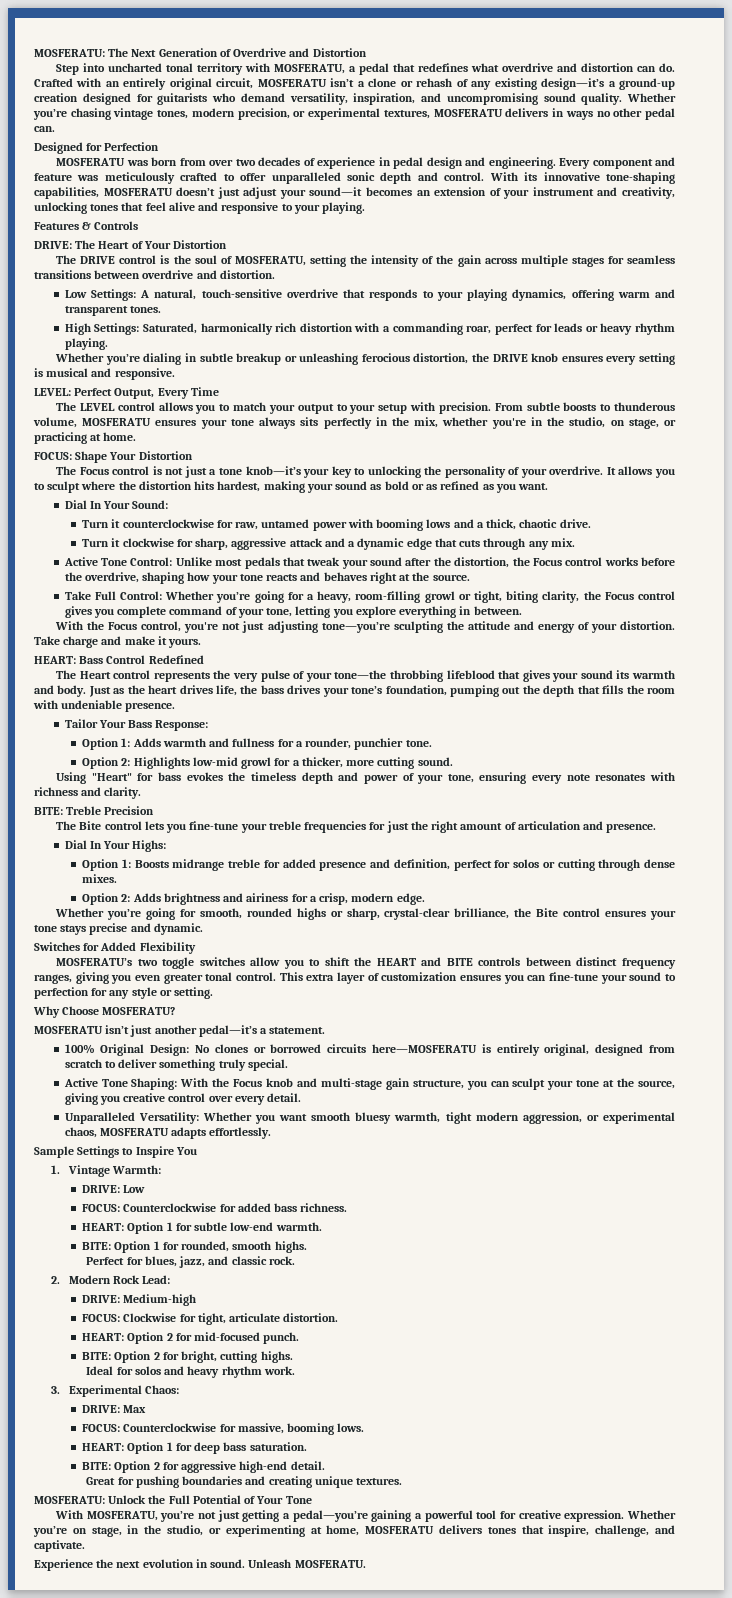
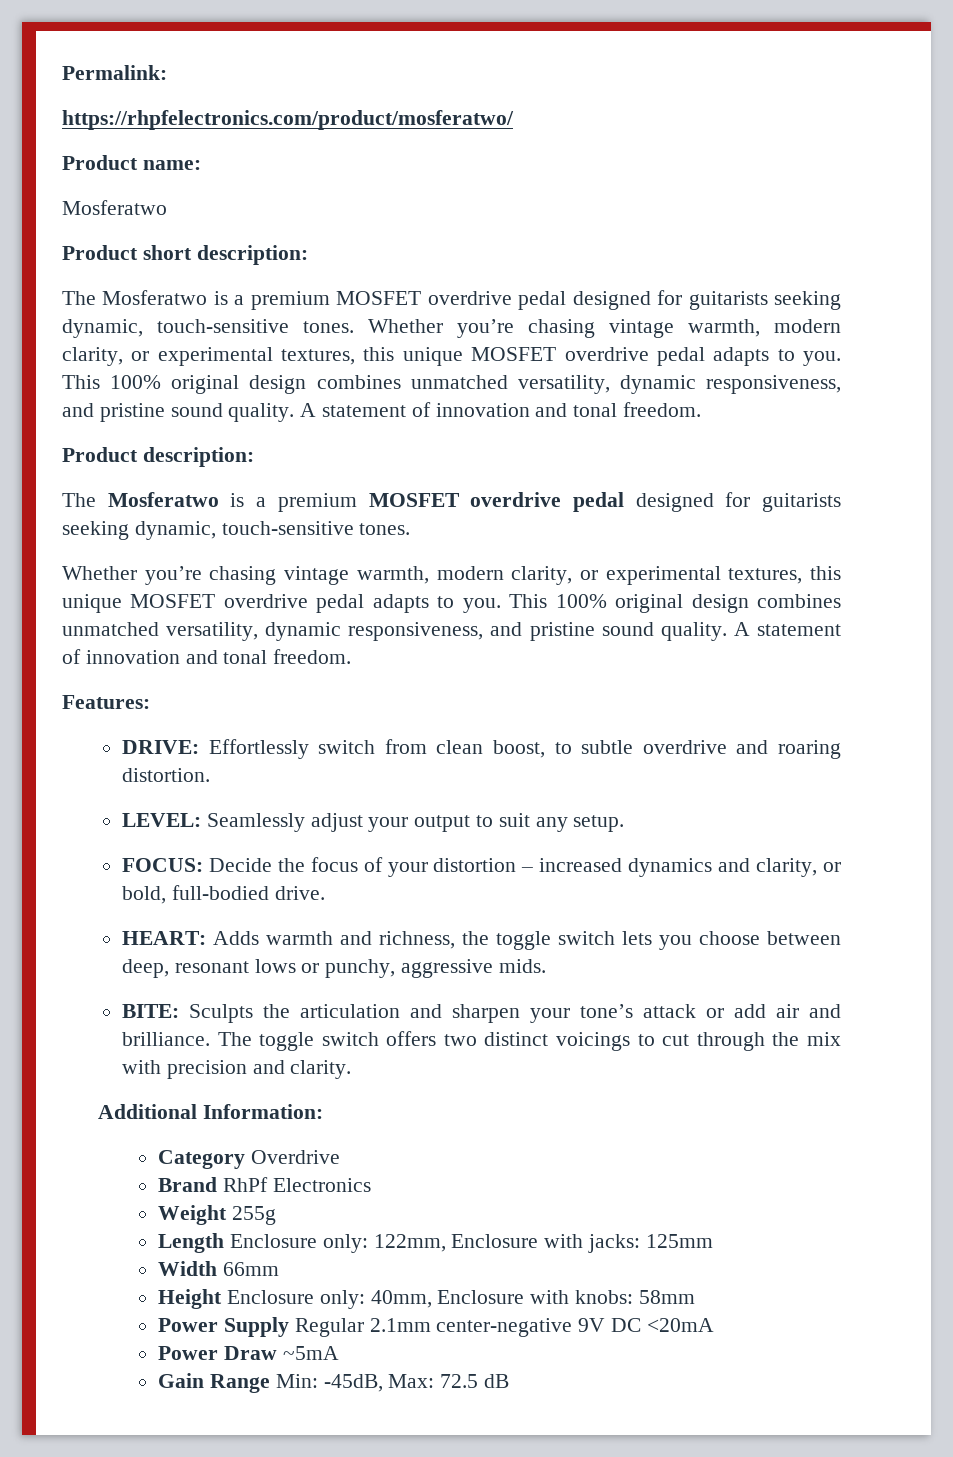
- MOSFERATU: The Next Generation of Overdrive and Distortion
- Step into uncharted tonal territory with MOSFERATU, a pedal that redefines what overdrive and distortion can do. Crafted with an entirely original circuit, MOSFERATU isn’t a clone or rehash of any existing design—it’s a ground-up creation designed for guitarists who demand versatility, inspiration, and uncompromising sound quality. Whether you’re chasing vintage tones, modern precision, or experimental textures, MOSFERATU delivers in ways no other pedal can.
- Designed for Perfection
- MOSFERATU was born from over two decades of experience in pedal design and engineering. Every component and feature was meticulously crafted to offer unparalleled sonic depth and control. With its innovative tone-shaping capabilities, MOSFERATU doesn’t just adjust your sound—it becomes an extension of your instrument and creativity, unlocking tones that feel alive and responsive to your playing.
- Features & Controls
- DRIVE: The Heart of Your Distortion
- The DRIVE control is the soul of MOSFERATU, setting the intensity of the gain across multiple stages for seamless transitions between overdrive and distortion.
- Low Settings: A natural, touch-sensitive overdrive that responds to your playing dynamics, offering warm and transparent tones.
- High Settings: Saturated, harmonically rich distortion with a commanding roar, perfect for leads or heavy rhythm playing.
- Whether you’re dialing in subtle breakup or unleashing ferocious distortion, the DRIVE knob ensures every setting is musical and responsive.
- LEVEL: Perfect Output, Every Time
- The LEVEL control allows you to match your output to your setup with precision. From subtle boosts to thunderous volume, MOSFERATU ensures your tone always sits perfectly in the mix, whether you're in the studio, on stage, or practicing at home.
- FOCUS: Shape Your Distortion
- The Focus control is not just a tone knob—it’s your key to unlocking the personality of your overdrive. It allows you to sculpt where the distortion hits hardest, making your sound as bold or as refined as you want.
- Dial In Your Sound:
- Turn it counterclockwise for raw, untamed power with booming lows and a thick, chaotic drive.
- Turn it clockwise for sharp, aggressive attack and a dynamic edge that cuts through any mix.
- Active Tone Control: Unlike most pedals that tweak your sound after the distortion, the Focus control works before the overdrive, shaping how your tone reacts and behaves right at the source.
- Take Full Control: Whether you’re going for a heavy, room-filling growl or tight, biting clarity, the Focus control gives you complete command of your tone, letting you explore everything in between.
- With the Focus control, you're not just adjusting tone—you’re sculpting the attitude and energy of your distortion. Take charge and make it yours.
- HEART: Bass Control Redefined
- The Heart control represents the very pulse of your tone—the throbbing lifeblood that gives your sound its warmth and body. Just as the heart drives life, the bass drives your tone’s foundation, pumping out the depth that fills the room with undeniable presence.
- Tailor Your Bass Response:
- Option 1: Adds warmth and fullness for a rounder, punchier tone.
- Option 2: Highlights low-mid growl for a thicker, more cutting sound.
- Using "Heart" for bass evokes the timeless depth and power of your tone, ensuring every note resonates with richness and clarity.
- BITE: Treble Precision
- The Bite control lets you fine-tune your treble frequencies for just the right amount of articulation and presence.
- Dial In Your Highs:
- Option 1: Boosts midrange treble for added presence and definition, perfect for solos or cutting through dense mixes.
- Option 2: Adds brightness and airiness for a crisp, modern edge.
- Whether you’re going for smooth, rounded highs or sharp, crystal-clear brilliance, the Bite control ensures your tone stays precise and dynamic.
- Switches for Added Flexibility
- MOSFERATU’s two toggle switches allow you to shift the HEART and BITE controls between distinct frequency ranges, giving you even greater tonal control. This extra layer of customization ensures you can fine-tune your sound to perfection for any style or setting.
- Why Choose MOSFERATU?
- MOSFERATU isn’t just another pedal—it’s a statement.
- 100% Original Design: No clones or borrowed circuits here—MOSFERATU is entirely original, designed from scratch to deliver something truly special.
- Active Tone Shaping: With the Focus knob and multi-stage gain structure, you can sculpt your tone at the source, giving you creative control over every detail.
- Unparalleled Versatility: Whether you want smooth bluesy warmth, tight modern aggression, or experimental chaos, MOSFERATU adapts effortlessly.
- Sample Settings to Inspire You
- 1. Vintage Warmth:
- DRIVE: Low
- FOCUS: Counterclockwise for added bass richness.
- HEART: Option 1 for subtle low-end warmth.
- BITE: Option 1 for rounded, smooth highs.
- Perfect for blues, jazz, and classic rock.
- 2. Modern Rock Lead:
- DRIVE: Medium-high
- FOCUS: Clockwise for tight, articulate distortion.
- HEART: Option 2 for mid-focused punch.
- BITE: Option 2 for bright, cutting highs.
- Ideal for solos and heavy rhythm work.
- 3. Experimental Chaos:
- DRIVE: Max
- FOCUS: Counterclockwise for massive, booming lows.
- HEART: Option 1 for deep bass saturation.
- BITE: Option 2 for aggressive high-end detail.
- Great for pushing boundaries and creating unique textures.
- MOSFERATU: Unlock the Full Potential of Your Tone
- With MOSFERATU, you’re not just getting a pedal—you’re gaining a powerful tool for creative expression. Whether you’re on stage, in the studio, or experimenting at home, MOSFERATU delivers tones that inspire, challenge, and captivate.
- Experience the next evolution in sound. Unleash MOSFERATU.
+ Permalink:
+ https://rhpfelectronics.com/product/mosferatwo/
+ Product name:
+ Mosferatwo
+ Product short description:
+ The Mosferatwo is a premium MOSFET overdrive pedal designed for guitarists seeking dynamic, touch-sensitive tones. Whether you’re chasing vintage warmth, modern clarity, or experimental textures, this unique MOSFET overdrive pedal adapts to you. This 100% original design combines unmatched versatility, dynamic responsiveness, and pristine sound quality. A statement of innovation and tonal freedom.
+ Product description:
+ The Mosferatwo is a premium MOSFET overdrive pedal designed for guitarists seeking dynamic, touch-sensitive tones.
+ Whether you’re chasing vintage warmth, modern clarity, or experimental textures, this unique MOSFET overdrive pedal adapts to you. This 100% original design combines unmatched versatility, dynamic responsiveness, and pristine sound quality. A statement of innovation and tonal freedom.
+ Features:
+ DRIVE: Effortlessly switch from clean boost, to subtle overdrive and roaring distortion.
+ LEVEL: Seamlessly adjust your output to suit any setup.
+ FOCUS: Decide the focus of your distortion – increased dynamics and clarity, or bold, full-bodied drive.
+ HEART: Adds warmth and richness, the toggle switch lets you choose between deep, resonant lows or punchy, aggressive mids.
+ BITE: Sculpts the articulation and sharpen your tone’s attack or add air and brilliance. The toggle switch offers two distinct voicings to cut through the mix with precision and clarity.
+ Additional Information:
+ Category Overdrive
+ Brand RhPf Electronics
+ Weight 255g
+ Length Enclosure only: 122mm, Enclosure with jacks: 125mm
+ Width 66mm
+ Height Enclosure only: 40mm, Enclosure with knobs: 58mm
+ Power Supply Regular 2.1mm center-negative 9V DC <20mA
+ Power Draw ~5mA
+ Gain Range Min: -45dB, Max: 72.5 dB

